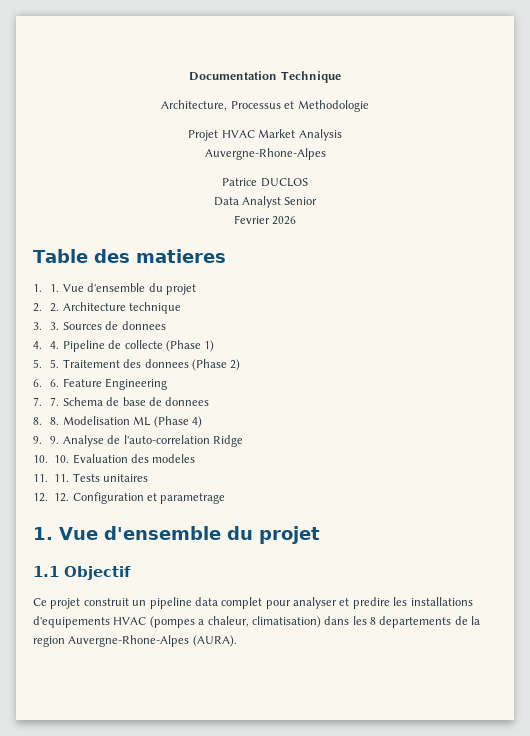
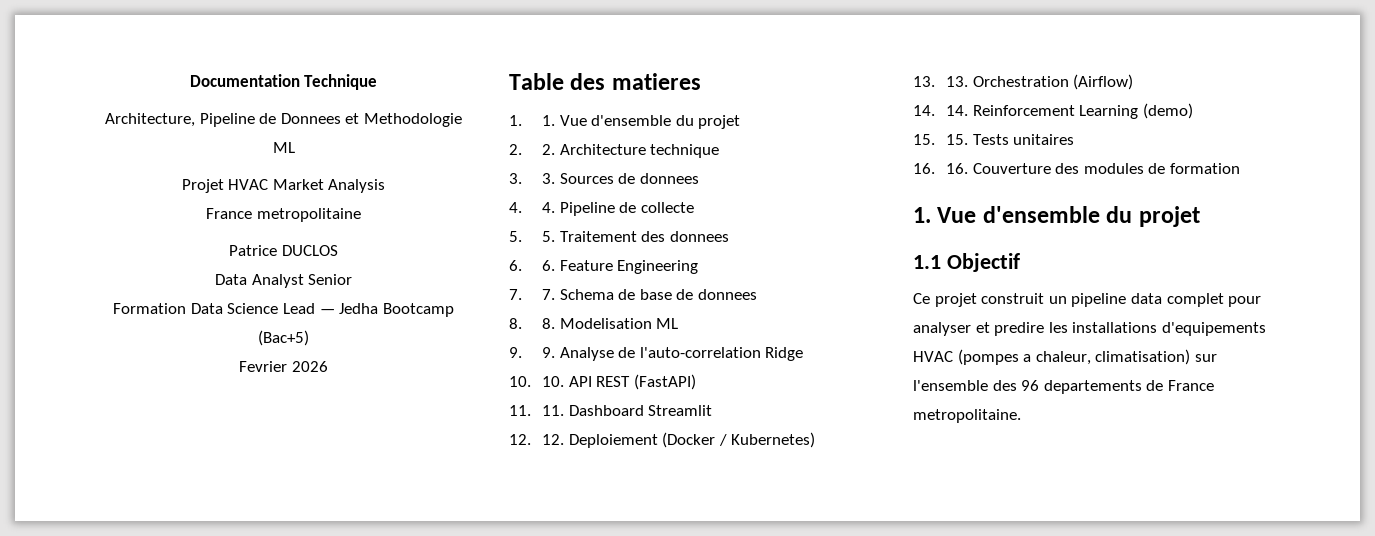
- Architecture, Processus et Methodologie
+ Architecture, Pipeline de Donnees et Methodologie ML
  Projet HVAC Market Analysis
- Auvergne-Rhone-Alpes
+ France metropolitaine
+ Formation Data Science Lead — Jedha Bootcamp (Bac+5)
- 4. 4. Pipeline de collecte (Phase 1)
+ 4. 4. Pipeline de collecte
- 5. 5. Traitement des donnees (Phase 2)
+ 5. 5. Traitement des donnees
- 8. 8. Modelisation ML (Phase 4)
+ 8. 8. Modelisation ML
- 10. 10. Evaluation des modeles
+ 10. 10. API REST (FastAPI)
- 11. 11. Tests unitaires
- 12. 12. Configuration et parametrage
+ 11. 11. Dashboard Streamlit
+ 12. 12. Deploiement (Docker / Kubernetes)
+ 13. 13. Orchestration (Airflow)
+ 14. 14. Reinforcement Learning (demo)
+ 15. 15. Tests unitaires
+ 16. 16. Couverture des modules de formation
- Ce projet construit un pipeline data complet pour analyser et predire les installations d'equipements HVAC (pompes a chaleur, climatisation) dans les 8 departements de la region Auvergne-Rhone-Alpes (AURA).
+ Ce projet construit un pipeline data complet pour analyser et predire les installations d'equipements HVAC (pompes a chaleur, climatisation) sur l'ensemble des 96 departements de France metropolitaine.

